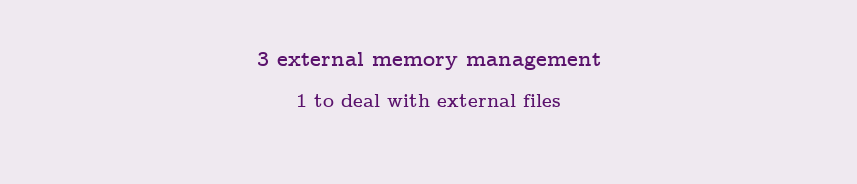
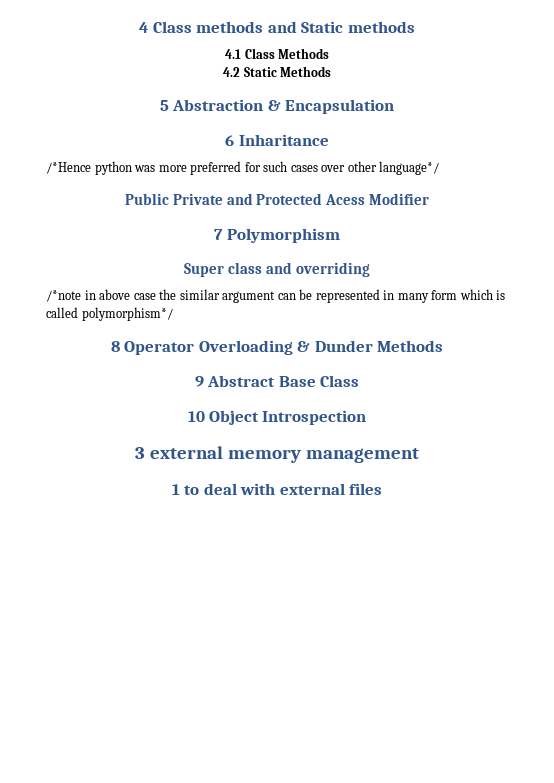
+ 4 Class methods and Static methods
+ 4.1 Class Methods
+ 4.2 Static Methods
+ 5 Abstraction & Encapsulation
+ 6 Inharitance
+ /*Hence python was more preferred for such cases over other language*/
+ Public Private and Protected Acess Modifier
+ 7 Polymorphism
+ Super class and overriding
+ /*note in above case the similar argument can be represented in many form which is called polymorphism*/
+ 8 Operator Overloading & Dunder Methods
+ 9 Abstract Base Class
+ 10 Object Introspection

